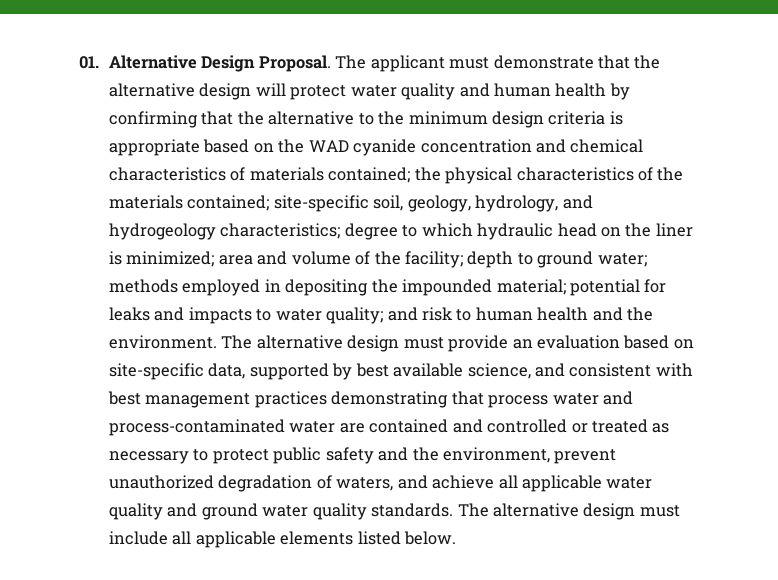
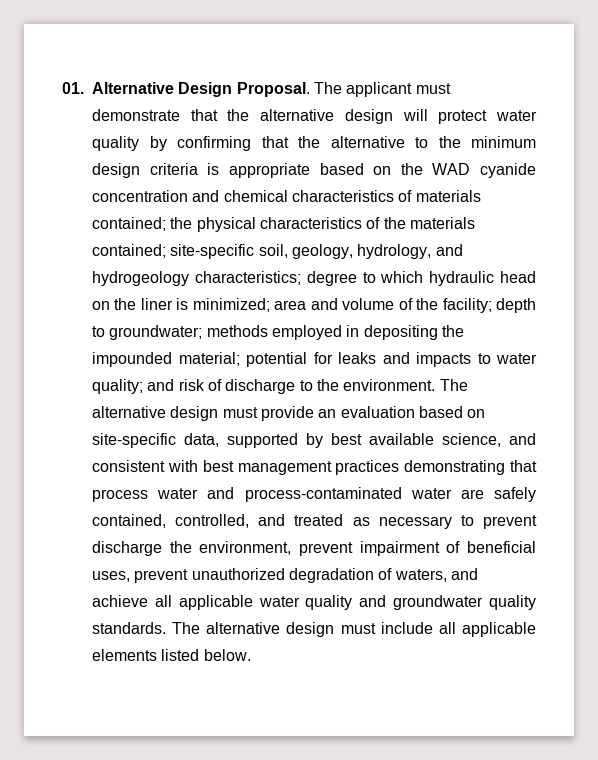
- The applicant must demonstrate that the alternative design will protect water quality and human health by confirming that the alternative to the minimum design criteria is appropriate based on the WAD cyanide concentration and chemical characteristics of materials contained;
+ The applicant must demonstrate that the alternative design will protect water quality by confirming that the alternative to the minimum design criteria is appropriate based on the WAD cyanide concentration and chemical characteristics of materials contained;
- depth to ground water;
+ depth to groundwater;
- and risk to human health and the environment.
+ and risk of discharge to the environment.
- The alternative design must provide an evaluation based on site-specific data, supported by best available science, and consistent with best management practices demonstrating that process water and process-contaminated water are contained and controlled or treated as necessary to protect public safety and the environment, prevent unauthorized degradation of waters, and achieve all applicable water quality and ground water quality standards.
+ The alternative design must provide an evaluation based on site-specific data, supported by best available science, and consistent with best management practices demonstrating that process water and process-contaminated water are safely contained, controlled, and treated as necessary to prevent discharge the environment, prevent impairment of beneficial uses, prevent unauthorized degradation of waters, and achieve all applicable water quality and groundwater quality standards.

